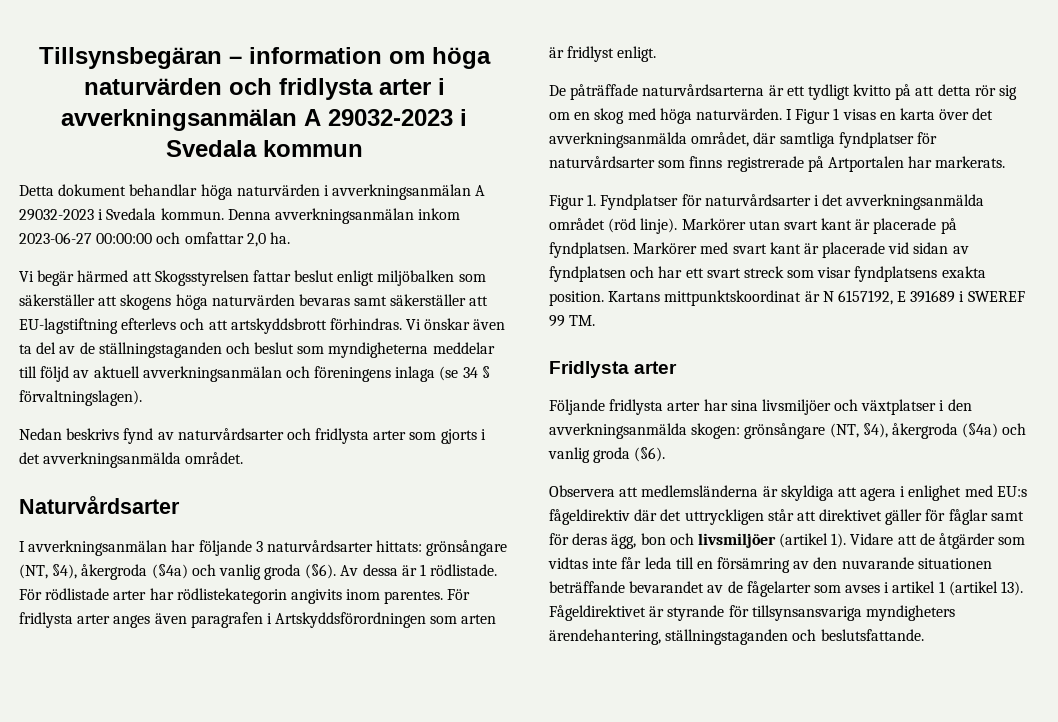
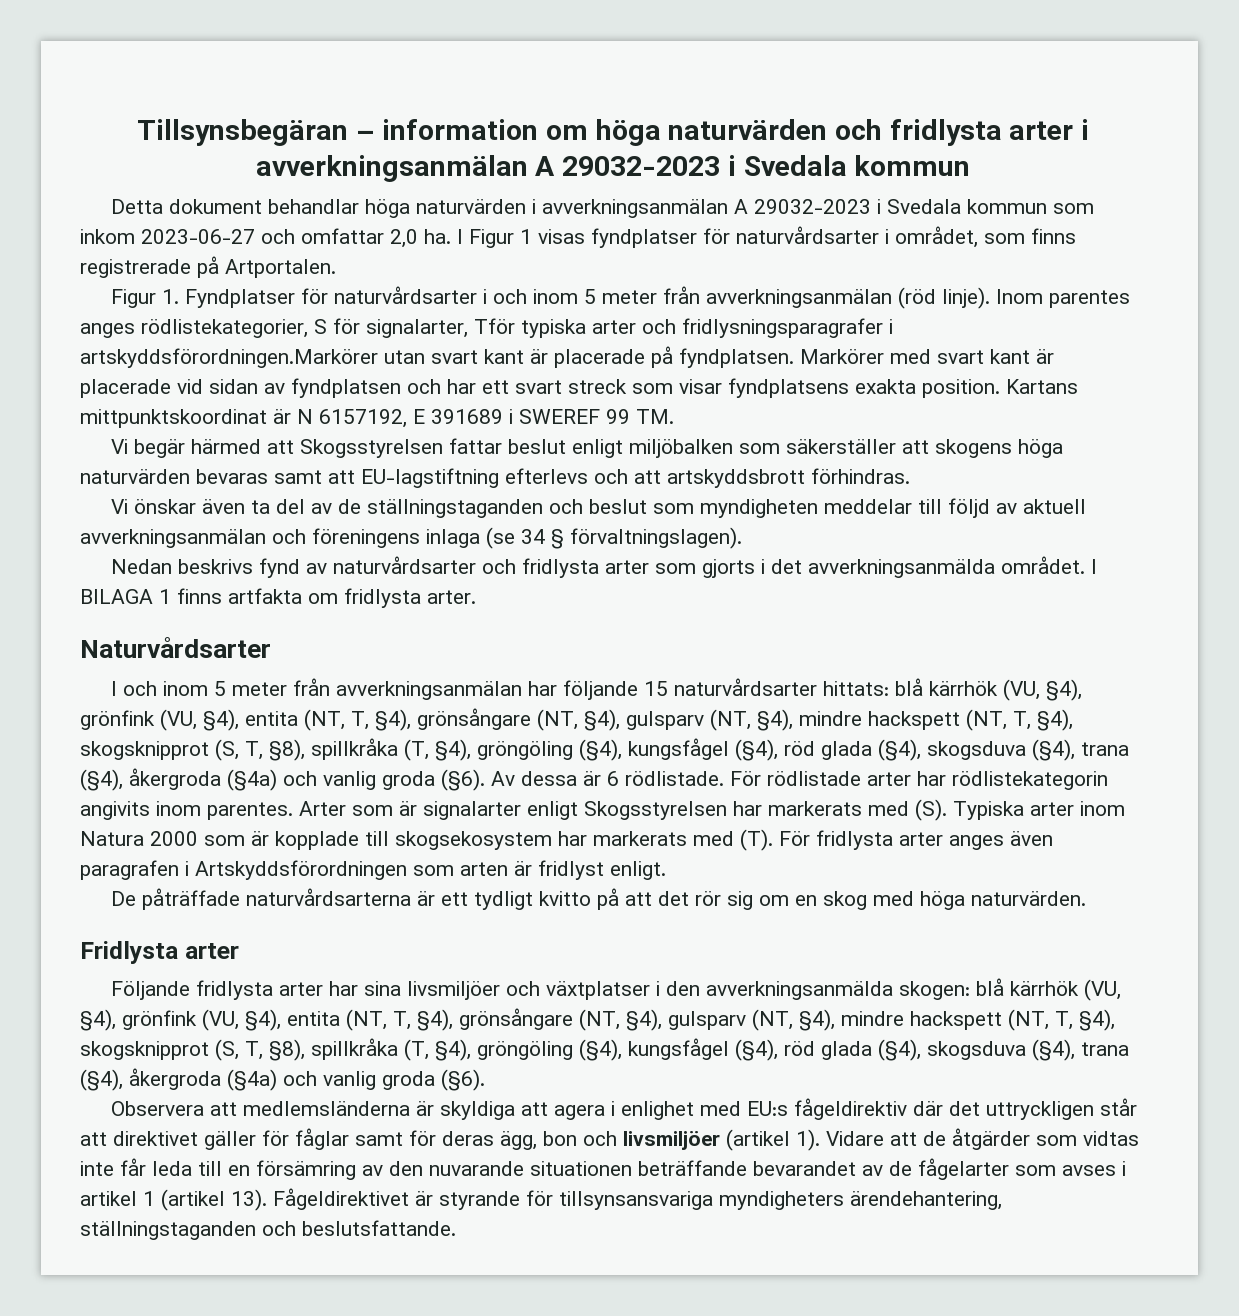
- Detta dokument behandlar höga naturvärden i avverkningsanmälan A 29032-2023 i Svedala kommun. Denna avverkningsanmälan inkom 2023-06-27 00:00:00 och omfattar 2,0 ha.
- Vi begär härmed att Skogsstyrelsen fattar beslut enligt miljöbalken som säkerställer att skogens höga naturvärden bevaras samt säkerställer att EU-lagstiftning efterlevs och att artskyddsbrott förhindras. Vi önskar även ta del av de ställningstaganden och beslut som myndigheterna meddelar till följd av aktuell avverkningsanmälan och föreningens inlaga (se 34 § förvaltningslagen).
- Nedan beskrivs fynd av naturvårdsarter och fridlysta arter som gjorts i det avverkningsanmälda området.
- Naturvårdsarter
- I avverkningsanmälan har följande 3 naturvårdsarter hittats: grönsångare (NT, §4), åkergroda (§4a) och vanlig groda (§6). Av dessa är 1 rödlistade. För rödlistade arter har rödlistekategorin angivits inom parentes. För fridlysta arter anges även paragrafen i Artskyddsförordningen som arten är fridlyst enligt.
- De påträffade naturvårdsarterna är ett tydligt kvitto på att detta rör sig om en skog med höga naturvärden. I Figur 1 visas en karta över det avverkningsanmälda området, där samtliga fyndplatser för naturvårdsarter som finns registrerade på Artportalen har markerats.
+ Detta dokument behandlar höga naturvärden i avverkningsanmälan A 29032-2023 i Svedala kommun som inkom 2023-06-27 och omfattar 2,0 ha. I Figur 1 visas fyndplatser för naturvårdsarter i området, som finns registrerade på Artportalen.
- Figur 1. Fyndplatser för naturvårdsarter i det avverkningsanmälda området (röd linje). Markörer utan svart kant är placerade på fyndplatsen.
+ Figur 1. Fyndplatser för naturvårdsarter i och inom 5 meter från avverkningsanmälan (röd linje). Inom parentes anges rödlistekategorier, S för signalarter, Tför typiska arter och fridlysningsparagrafer i artskyddsförordningen.Markörer utan svart kant är placerade på fyndplatsen.
+ Vi begär härmed att Skogsstyrelsen fattar beslut enligt miljöbalken som säkerställer att skogens höga naturvärden bevaras samt att EU-lagstiftning efterlevs och att artskyddsbrott förhindras.
+ Vi önskar även ta del av de ställningstaganden och beslut som myndigheten meddelar till följd av aktuell avverkningsanmälan och föreningens inlaga (se 34 § förvaltningslagen).
+ Nedan beskrivs fynd av naturvårdsarter och fridlysta arter som gjorts i det avverkningsanmälda området. I BILAGA 1 finns artfakta om fridlysta arter.
+ Naturvårdsarter
+ I och inom 5 meter från avverkningsanmälan har följande 15 naturvårdsarter hittats: blå kärrhök (VU, §4), grönfink (VU, §4), entita (NT, T, §4), grönsångare (NT, §4), gulsparv (NT, §4), mindre hackspett (NT, T, §4), skogsknipprot (S, T, §8), spillkråka (T, §4), gröngöling (§4), kungsfågel (§4), röd glada (§4), skogsduva (§4), trana (§4), åkergroda (§4a) och vanlig groda (§6). Av dessa är 6 rödlistade. För rödlistade arter har rödlistekategorin angivits inom parentes. Arter som är signalarter enligt Skogsstyrelsen har markerats med (S). Typiska arter inom Natura 2000 som är kopplade till skogsekosystem har markerats med (T). För fridlysta arter anges även paragrafen i Artskyddsförordningen som arten är fridlyst enligt.
+ De påträffade naturvårdsarterna är ett tydligt kvitto på att det rör sig om en skog med höga naturvärden.
- Följande fridlysta arter har sina livsmiljöer och växtplatser i den avverkningsanmälda skogen: grönsångare (NT, §4), åkergroda (§4a) och vanlig groda (§6).
+ Följande fridlysta arter har sina livsmiljöer och växtplatser i den avverkningsanmälda skogen: blå kärrhök (VU, §4), grönfink (VU, §4), entita (NT, T, §4), grönsångare (NT, §4), gulsparv (NT, §4), mindre hackspett (NT, T, §4), skogsknipprot (S, T, §8), spillkråka (T, §4), gröngöling (§4), kungsfågel (§4), röd glada (§4), skogsduva (§4), trana (§4), åkergroda (§4a) och vanlig groda (§6).

